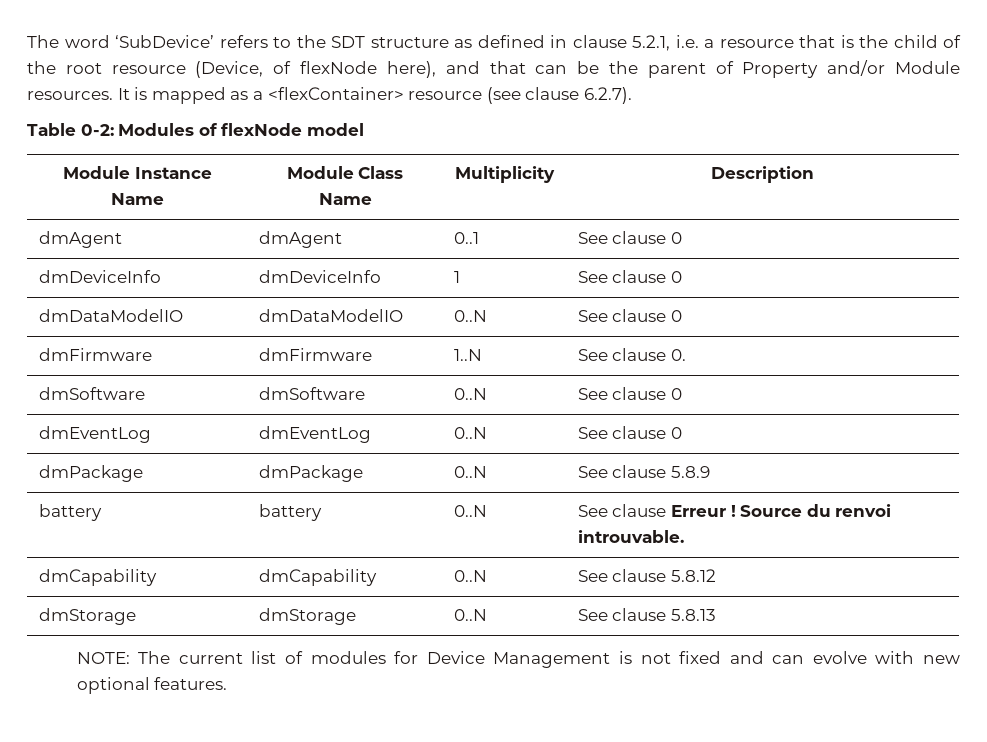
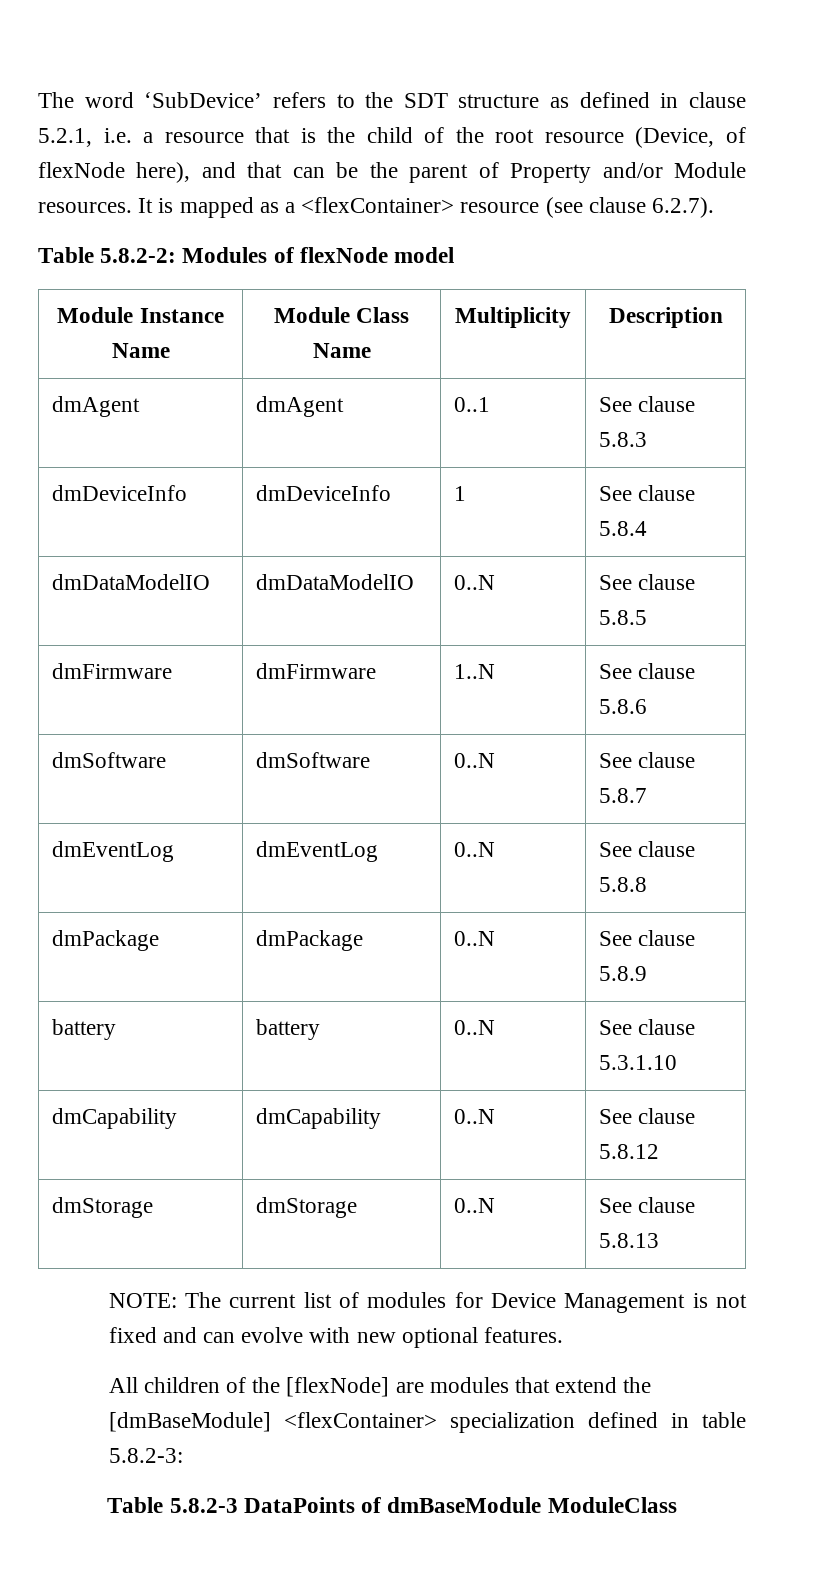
- Table 0-2: Modules of flexNode model
+ Table 5.8.2-2: Modules of flexNode model
- dmAgent | dmAgent | 0..1 | See clause 0
+ dmAgent | dmAgent | 0..1 | See clause 5.8.3
- dmDeviceInfo | dmDeviceInfo | 1 | See clause 0
+ dmDeviceInfo | dmDeviceInfo | 1 | See clause 5.8.4
- dmDataModelIO | dmDataModelIO | 0..N | See clause 0
+ dmDataModelIO | dmDataModelIO | 0..N | See clause 5.8.5
- dmFirmware | dmFirmware | 1..N | See clause 0.
+ dmFirmware | dmFirmware | 1..N | See clause 5.8.6
- dmSoftware | dmSoftware | 0..N | See clause 0
+ dmSoftware | dmSoftware | 0..N | See clause 5.8.7
- dmEventLog | dmEventLog | 0..N | See clause 0
+ dmEventLog | dmEventLog | 0..N | See clause 5.8.8
- battery | battery | 0..N | See clause Erreur ! Source du renvoi introuvable.
+ battery | battery | 0..N | See clause 5.3.1.10
+ All children of the [flexNode] are modules that extend the [dmBaseModule] <flexContainer> specialization defined in table 5.8.2-3:
+ Table 5.8.2-3 DataPoints of dmBaseModule ModuleClass

